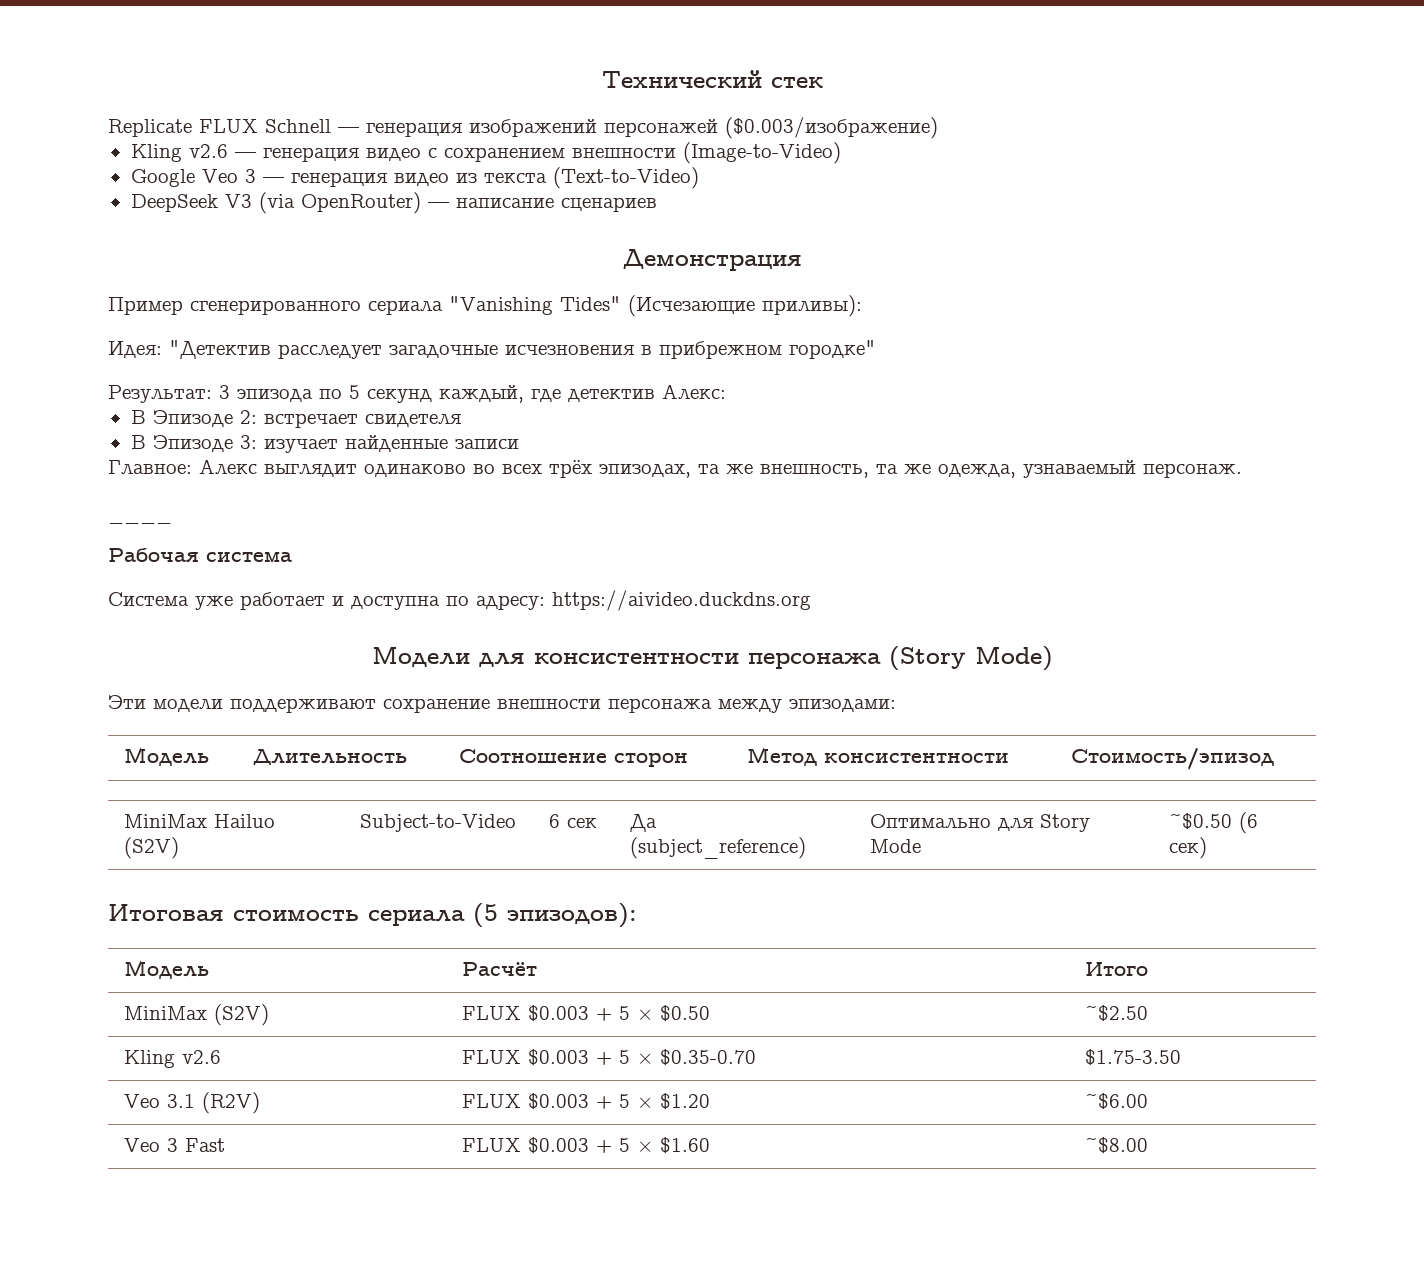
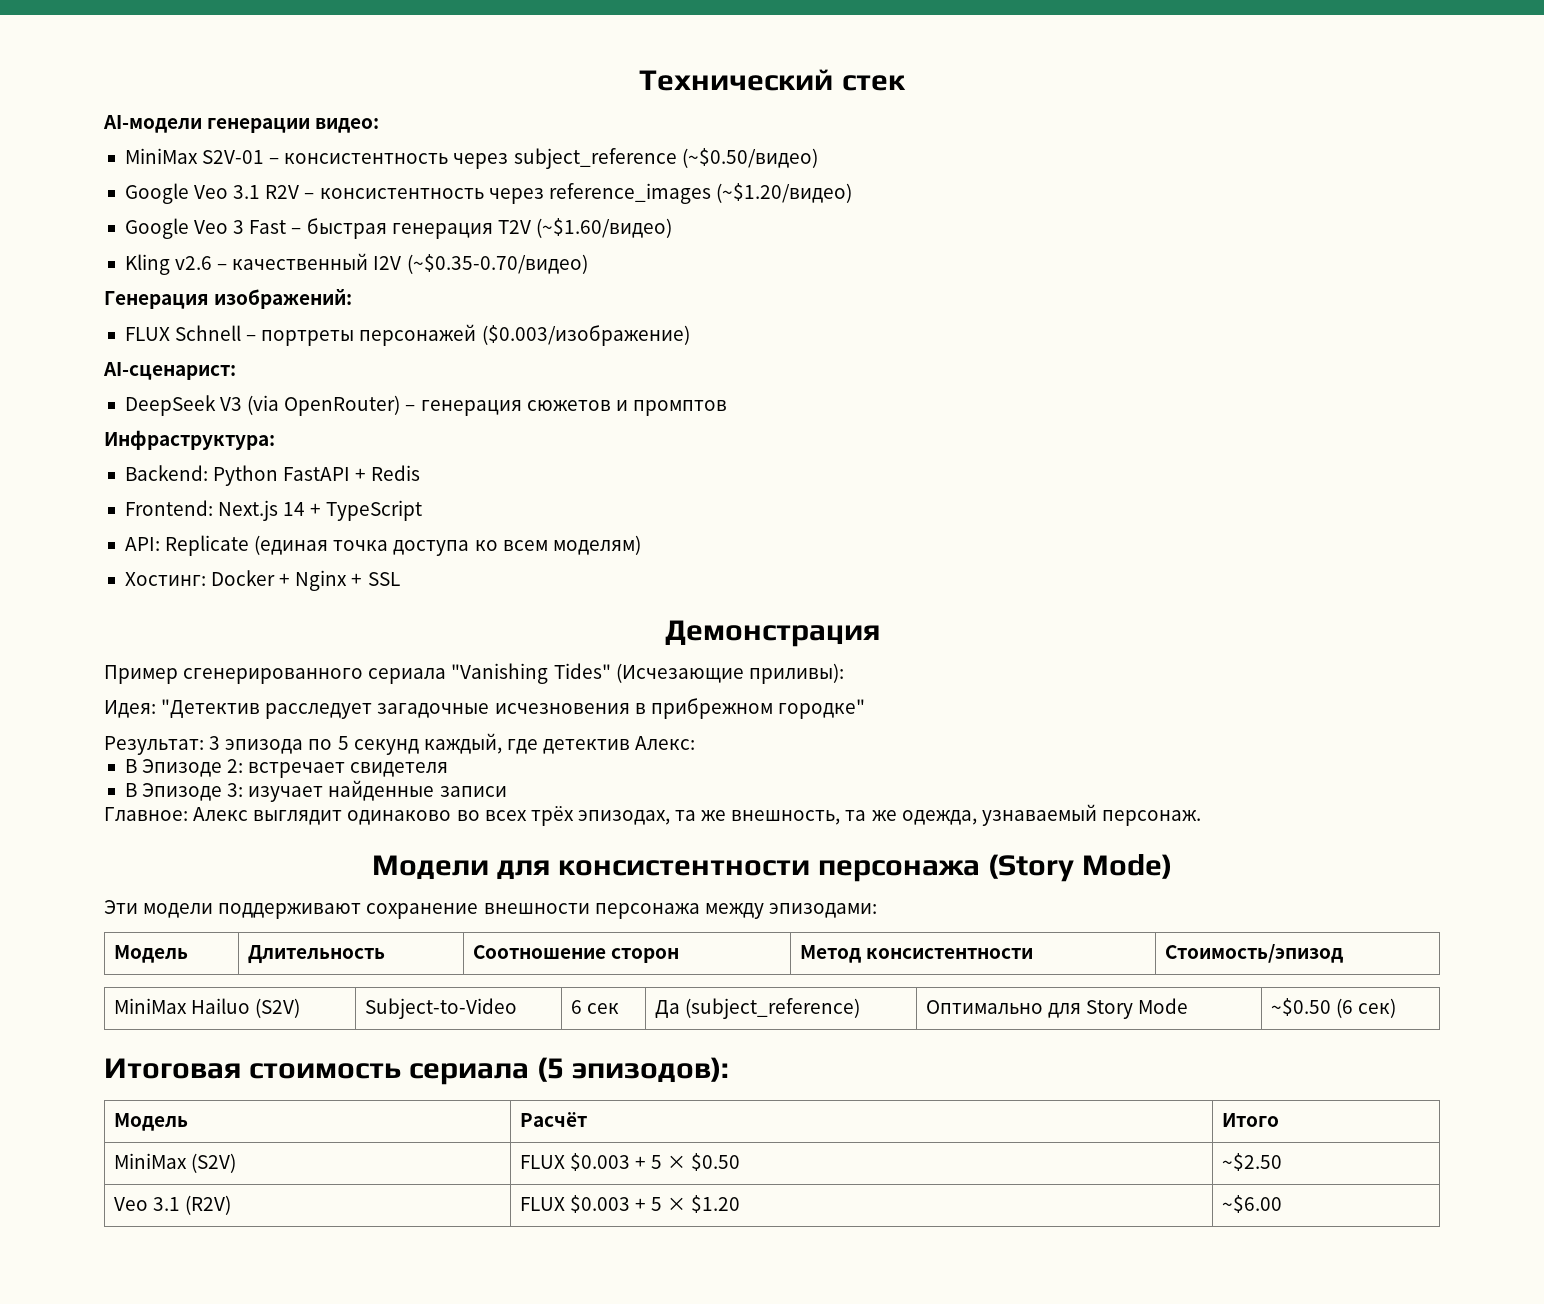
- Replicate FLUX Schnell — генерация изображений персонажей ($0.003/изображение)
- Kling v2.6 — генерация видео с сохранением внешности (Image-to-Video)
- Google Veo 3 — генерация видео из текста (Text-to-Video)
- DeepSeek V3 (via OpenRouter) — написание сценариев
+ AI-модели генерации видео:
+ MiniMax S2V-01 – консистентность через subject_reference (~$0.50/видео)
+ Google Veo 3.1 R2V – консистентность через reference_images (~$1.20/видео)
+ Google Veo 3 Fast – быстрая генерация T2V (~$1.60/видео)
+ Kling v2.6 – качественный I2V (~$0.35-0.70/видео)
+ Генерация изображений:
+ FLUX Schnell – портреты персонажей ($0.003/изображение)
+ AI-сценарист:
+ DeepSeek V3 (via OpenRouter) – генерация сюжетов и промптов
+ Инфраструктура:
+ Backend: Python FastAPI + Redis
+ Frontend: Next.js 14 + TypeScript
+ API: Replicate (единая точка доступа ко всем моделям)
+ Хостинг: Docker + Nginx + SSL
- ____
- Рабочая система
- Система уже работает и доступна по адресу: https://aivideo.duckdns.org
- Kling v2.6 | FLUX $0.003 + 5 × $0.35-0.70 | $1.75-3.50
- Veo 3 Fast | FLUX $0.003 + 5 × $1.60 | ~$8.00

